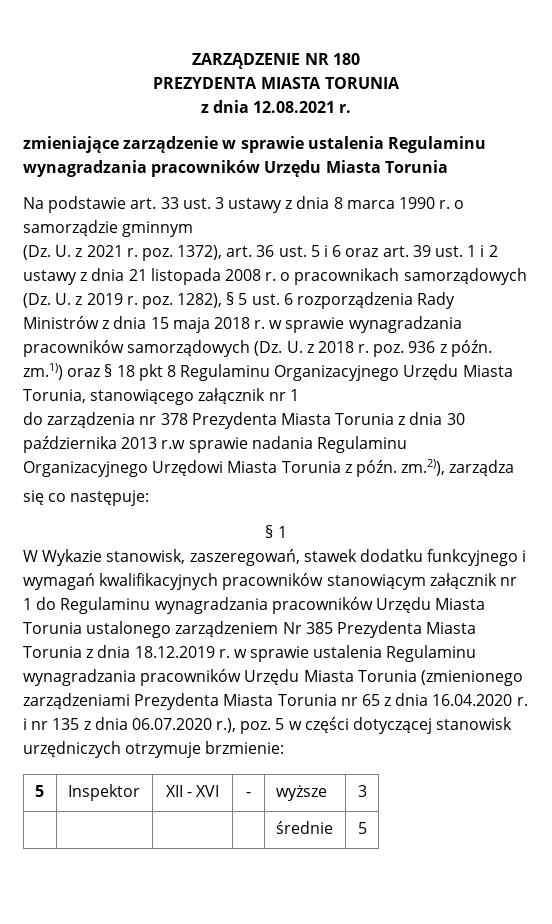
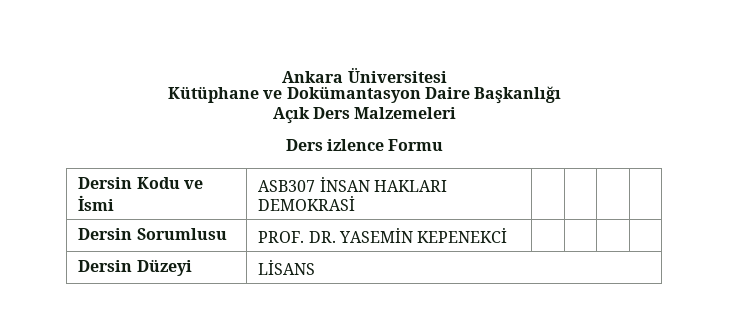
- ZARZĄDZENIE NR 180
- PREZYDENTA MIASTA TORUNIA
- z dnia 12.08.2021 r.
- zmieniające zarządzenie w sprawie ustalenia Regulaminu wynagradzania pracowników Urzędu Miasta Torunia
- Na podstawie art. 33 ust. 3 ustawy z dnia 8 marca 1990 r. o samorządzie gminnym
- (Dz. U. z 2021 r. poz. 1372), art. 36 ust. 5 i 6 oraz art. 39 ust. 1 i 2 ustawy z dnia 21 listopada 2008 r. o pracownikach samorządowych (Dz. U. z 2019 r. poz. 1282), § 5 ust. 6 rozporządzenia Rady Ministrów z dnia 15 maja 2018 r. w sprawie wynagradzania pracowników samorządowych (Dz. U. z 2018 r. poz. 936 z późn. zm.1)) oraz § 18 pkt 8 Regulaminu Organizacyjnego Urzędu Miasta Torunia, stanowiącego załącznik nr 1
- do zarządzenia nr 378 Prezydenta Miasta Torunia z dnia 30 października 2013 r.w sprawie nadania Regulaminu Organizacyjnego Urzędowi Miasta Torunia z późn. zm.2)), zarządza
- się co następuje:
- § 1
- W Wykazie stanowisk, zaszeregowań, stawek dodatku funkcyjnego i wymagań kwalifikacyjnych pracowników stanowiącym załącznik nr 1 do Regulaminu wynagradzania pracowników Urzędu Miasta Torunia ustalonego zarządzeniem Nr 385 Prezydenta Miasta Torunia z dnia 18.12.2019 r. w sprawie ustalenia Regulaminu wynagradzania pracowników Urzędu Miasta Torunia (zmienionego zarządzeniami Prezydenta Miasta Torunia nr 65 z dnia 16.04.2020 r. i nr 135 z dnia 06.07.2020 r.), poz. 5 w części dotyczącej stanowisk urzędniczych otrzymuje brzmienie:
- 5 | Inspektor | XII - XVI | - | wyższe | 3
- | | | | średnie | 5
+ Ankara Üniversitesi
+ Kütüphane ve Dokümantasyon Daire Başkanlığı
+ Açık Ders Malzemeleri
+ Ders izlence Formu
+ Dersin Kodu ve İsmi | ASB307 İNSAN HAKLARI DEMOKRASİ | | | |
+ Dersin Sorumlusu | PROF. DR. YASEMİN KEPENEKCİ | | | |
+ Dersin Düzeyi | LİSANS

